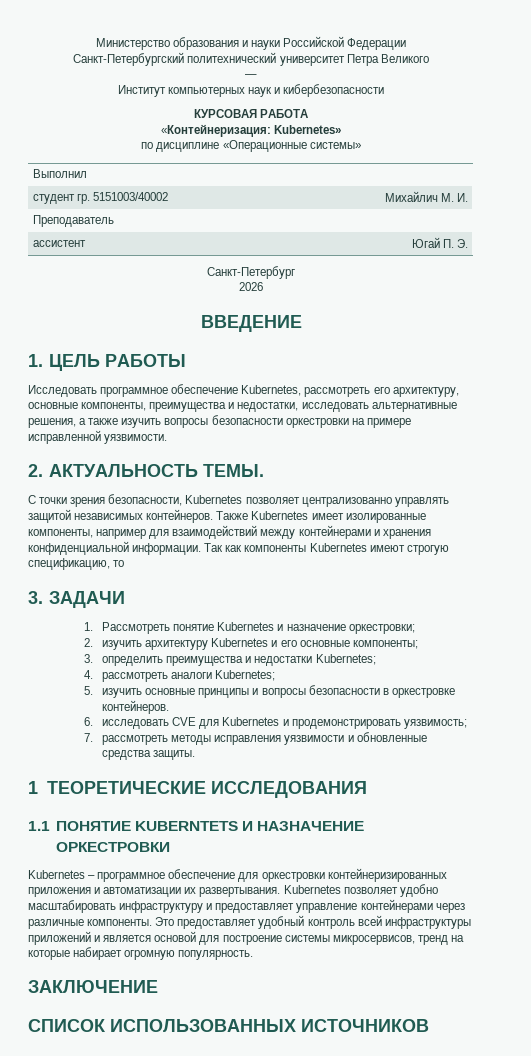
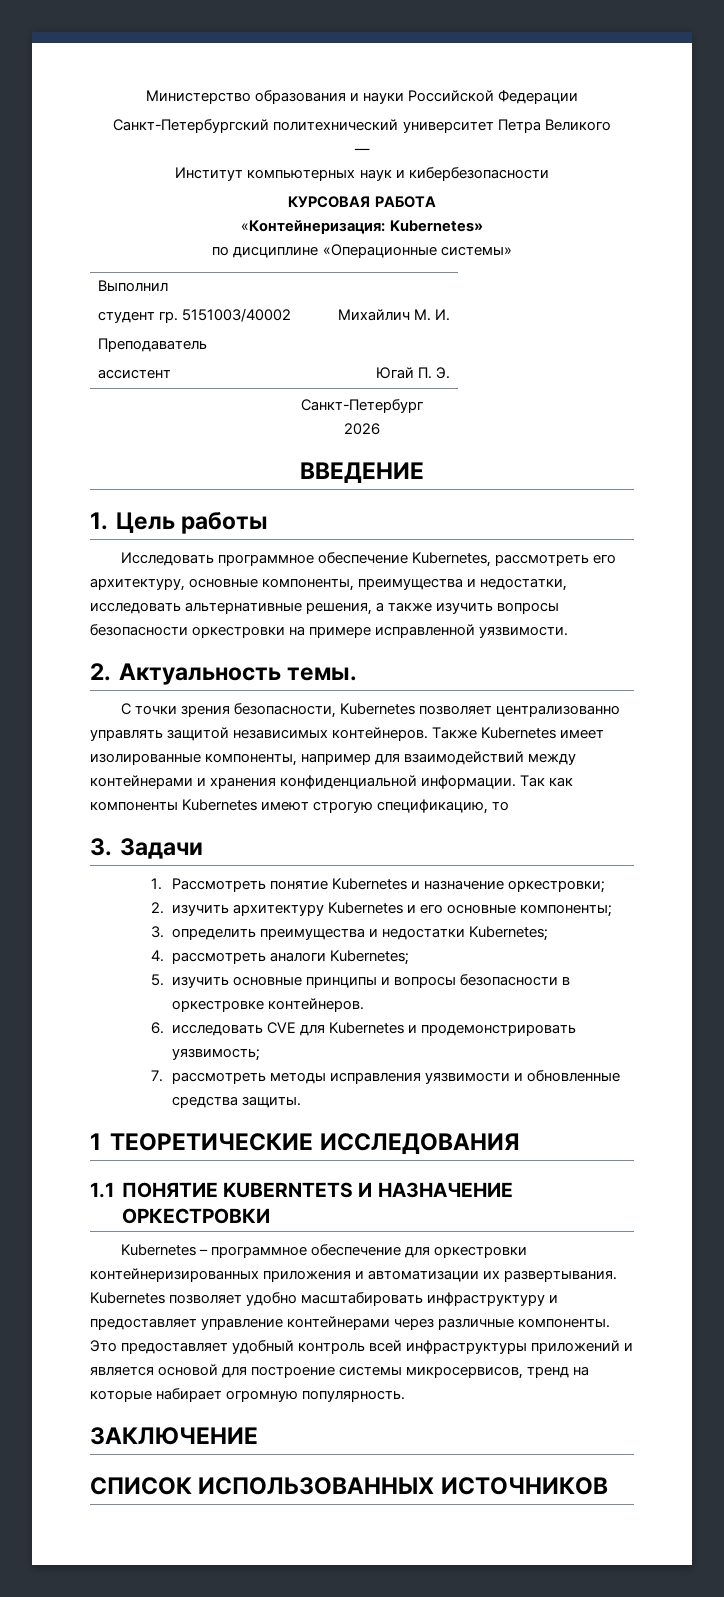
- 1. ЦЕЛЬ РАБОТЫ
+ 1. Цель работы
- 2. АКТУАЛЬНОСТЬ ТЕМЫ.
+ 2. Актуальность темы.
- 3. ЗАДАЧИ
+ 3. Задачи

